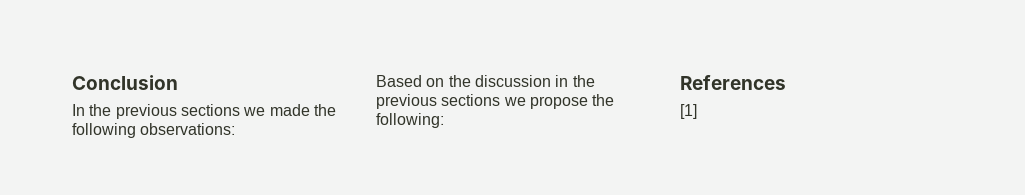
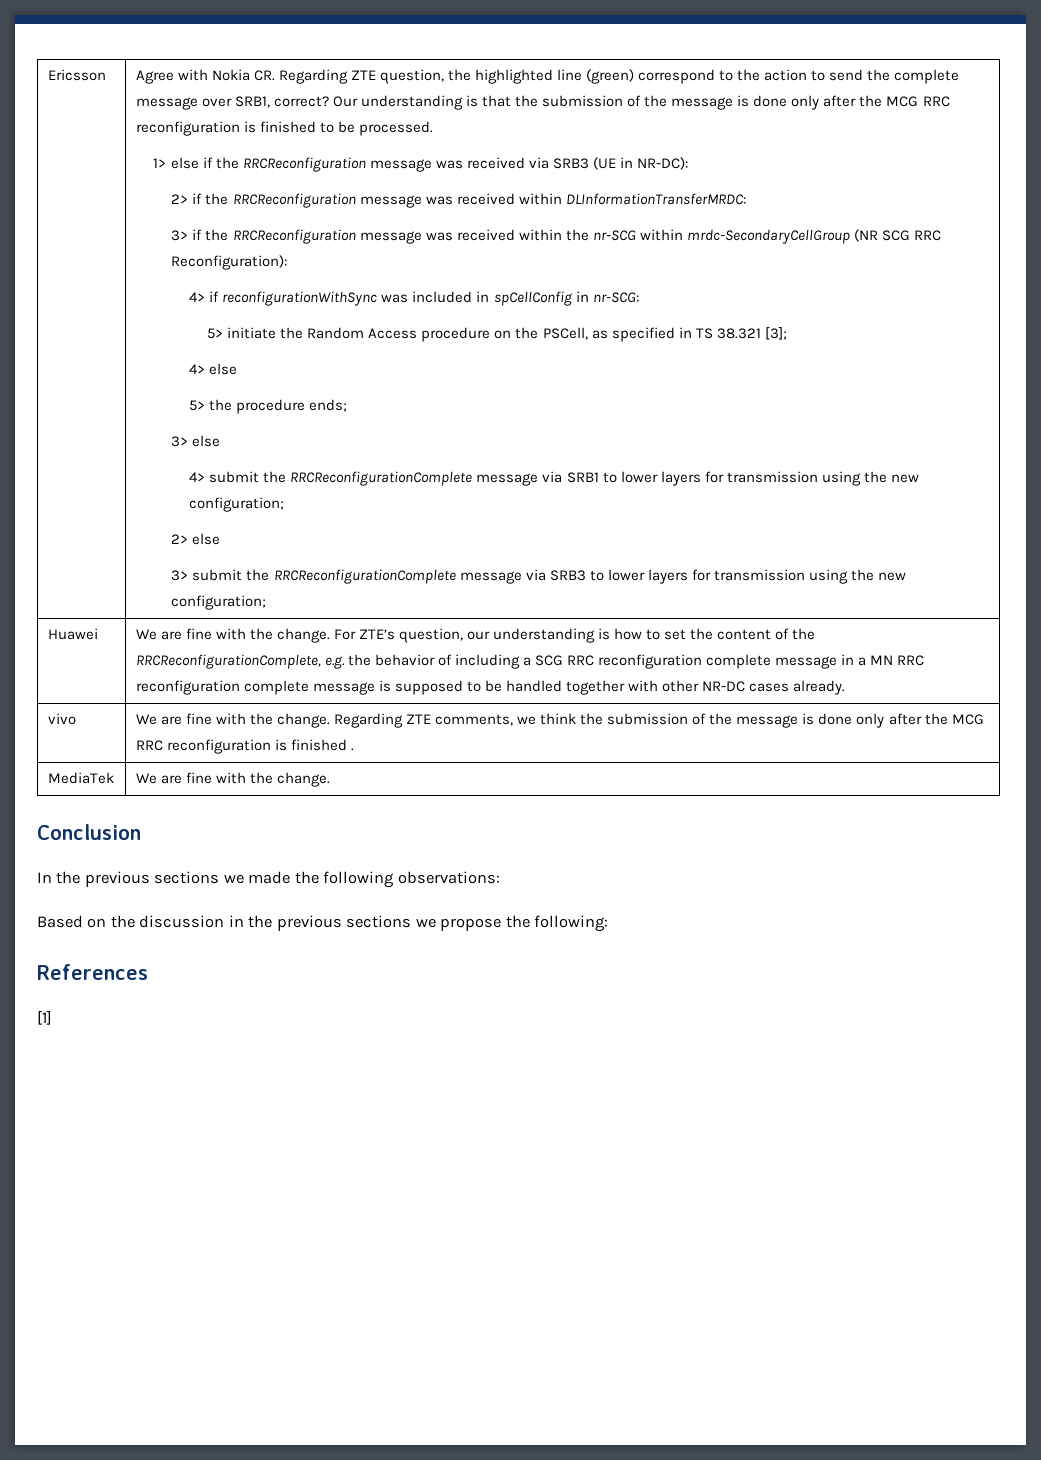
+ Ericsson | Agree with Nokia CR. Regarding ZTE question, the highlighted line (green) correspond to the action to send the complete message over SRB1, correct? Our understanding is that the submission of the message is done only after the MCG RRC reconfiguration is finished to be processed.
+ 1> else if the RRCReconfiguration message was received via SRB3 (UE in NR-DC):
+ 2> if the RRCReconfiguration message was received within DLInformationTransferMRDC:
+ 3> if the RRCReconfiguration message was received within the nr-SCG within mrdc-SecondaryCellGroup (NR SCG RRC Reconfiguration):
+ 4> if reconfigurationWithSync was included in spCellConfig in nr-SCG:
+ 5> initiate the Random Access procedure on the PSCell, as specified in TS 38.321 [3];
+ 4> else
+ 5> the procedure ends;
+ 3> else
+ 4> submit the RRCReconfigurationComplete message via SRB1 to lower layers for transmission using the new configuration;
+ 2> else
+ 3> submit the RRCReconfigurationComplete message via SRB3 to lower layers for transmission using the new configuration;
+ Huawei | We are fine with the change. For ZTE’s question, our understanding is how to set the content of the RRCReconfigurationComplete, e.g. the behavior of including a SCG RRC reconfiguration complete message in a MN RRC reconfiguration complete message is supposed to be handled together with other NR-DC cases already.
+ vivo | We are fine with the change. Regarding ZTE comments, we think the submission of the message is done only after the MCG RRC reconfiguration is finished .
+ MediaTek | We are fine with the change.

